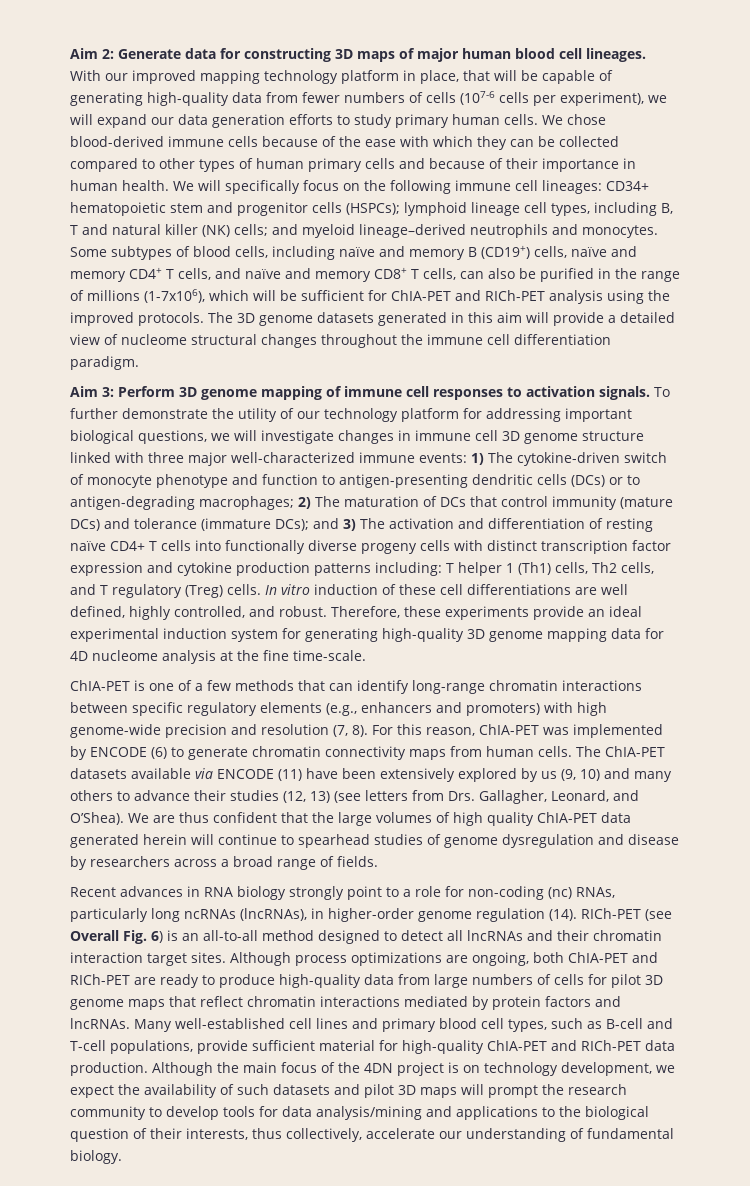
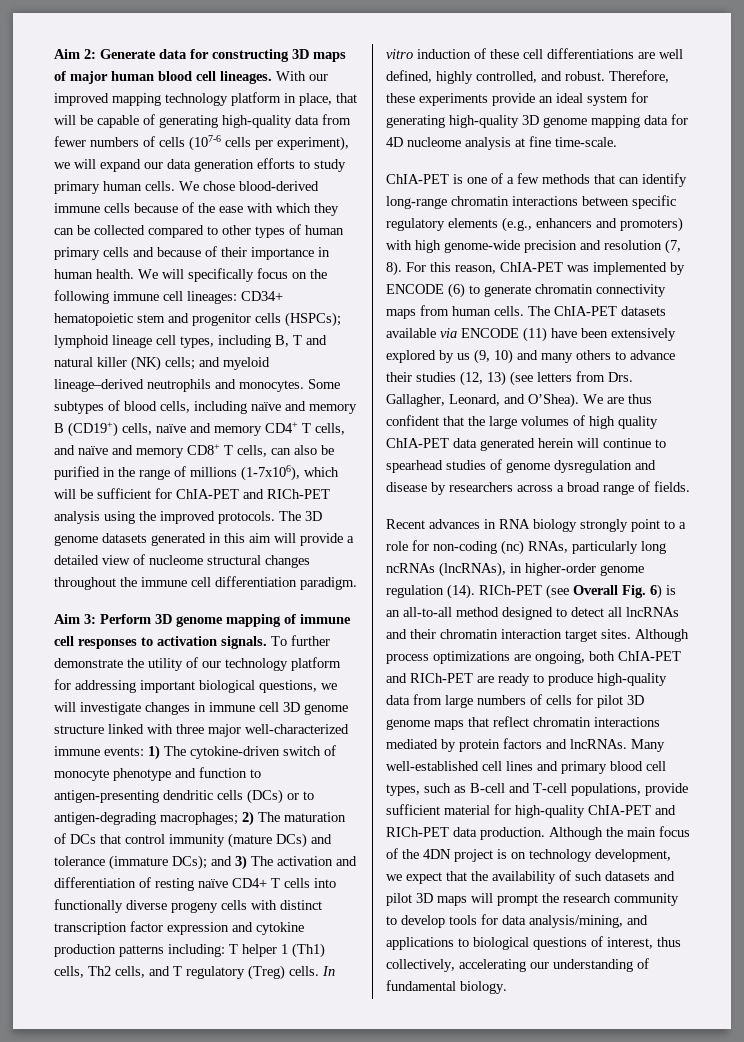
- Therefore, these experiments provide an ideal experimental induction system for generating high-quality 3D genome mapping data for 4D nucleome analysis at the fine time-scale.
+ Therefore, these experiments provide an ideal system for generating high-quality 3D genome mapping data for 4D nucleome analysis at fine time-scale.
- Although the main focus of the 4DN project is on technology development, we expect the availability of such datasets and pilot 3D maps will prompt the research community to develop tools for data analysis/mining and applications to the biological question of their interests, thus collectively, accelerate our understanding of fundamental biology.
+ Although the main focus of the 4DN project is on technology development, we expect that the availability of such datasets and pilot 3D maps will prompt the research community to develop tools for data analysis/mining, and applications to biological questions of interest, thus collectively, accelerating our understanding of fundamental biology.

